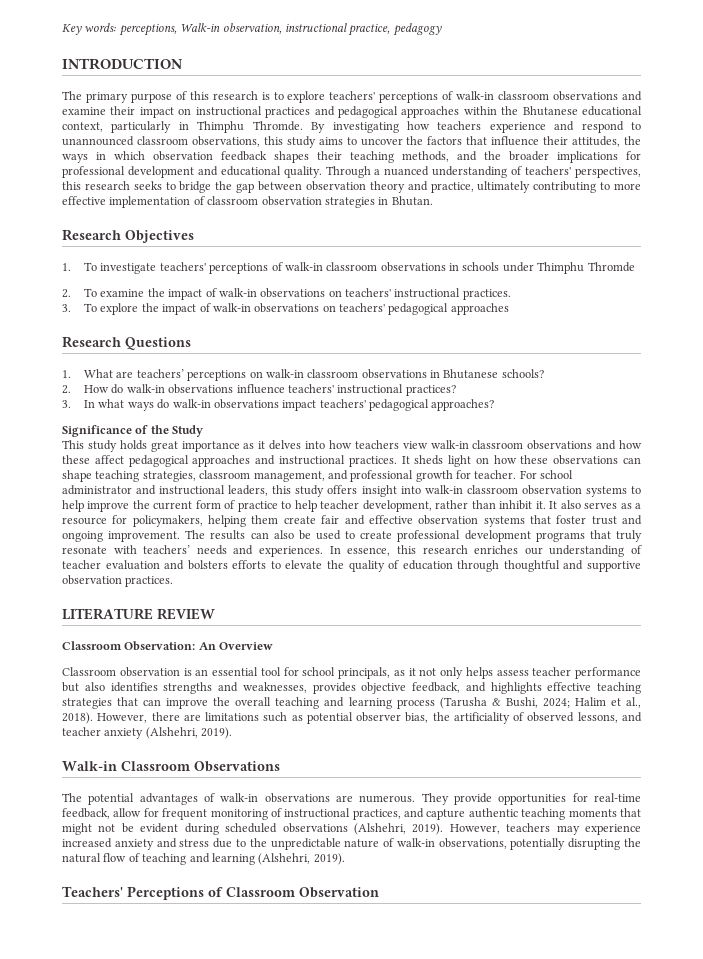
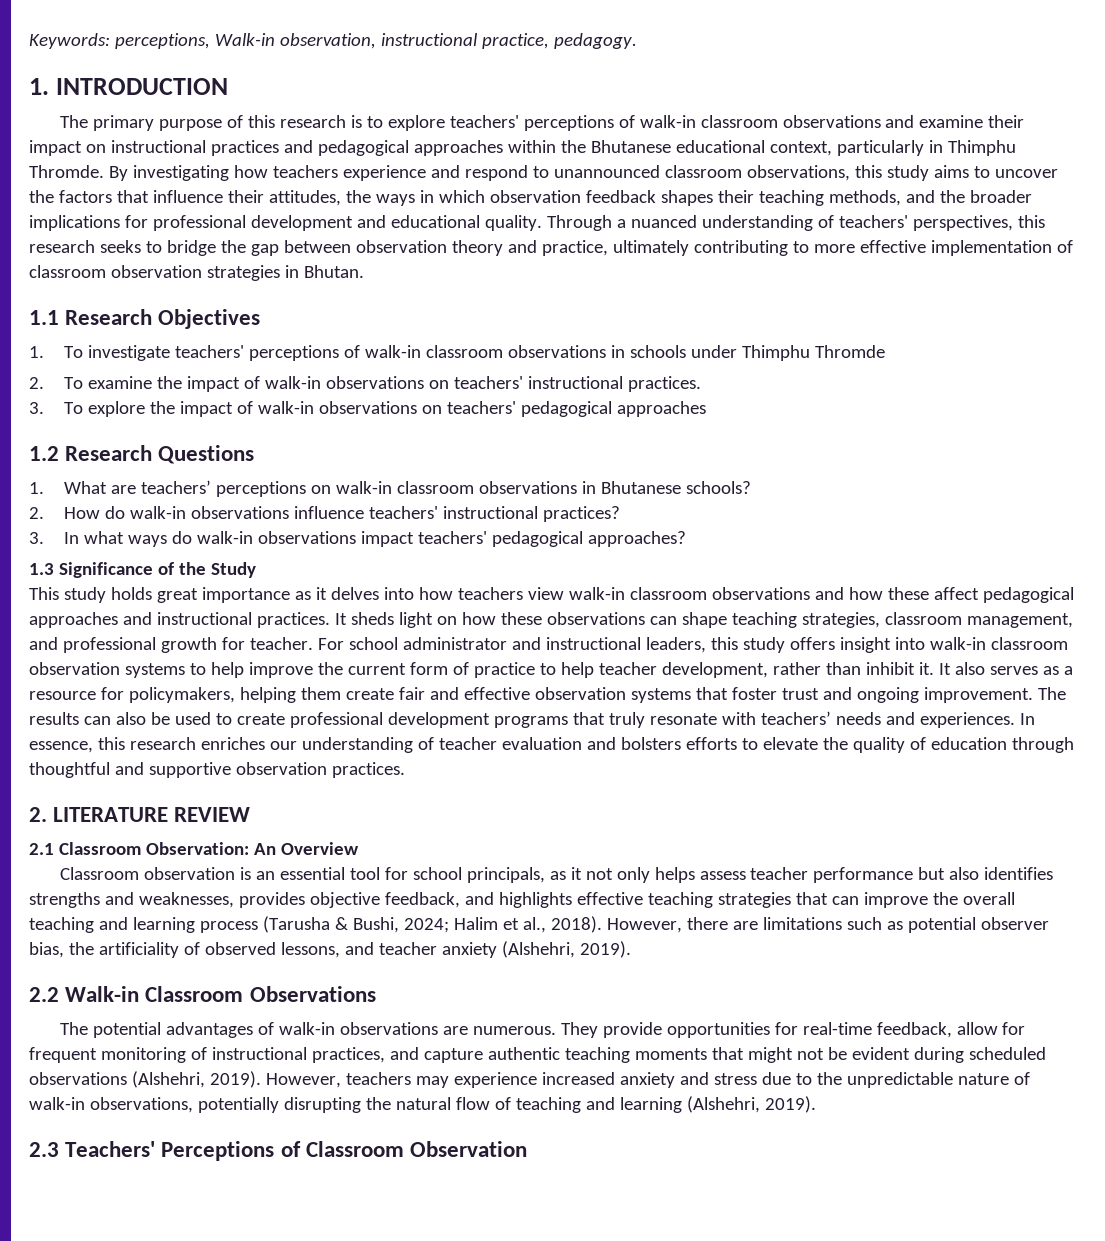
- Key words: perceptions, Walk-in observation, instructional practice, pedagogy
- INTRODUCTION
+ Keywords: perceptions, Walk-in observation, instructional practice, pedagogy.
+ 1. INTRODUCTION
- Research Objectives
+ 1.1 Research Objectives
- Research Questions
+ 1.2 Research Questions
- Significance of the Study
+ 1.3 Significance of the Study
- LITERATURE REVIEW
+ 2. LITERATURE REVIEW
- Classroom Observation: An Overview
+ 2.1 Classroom Observation: An Overview
- Walk-in Classroom Observations
+ 2.2 Walk-in Classroom Observations
- Teachers' Perceptions of Classroom Observation
+ 2.3 Teachers' Perceptions of Classroom Observation

